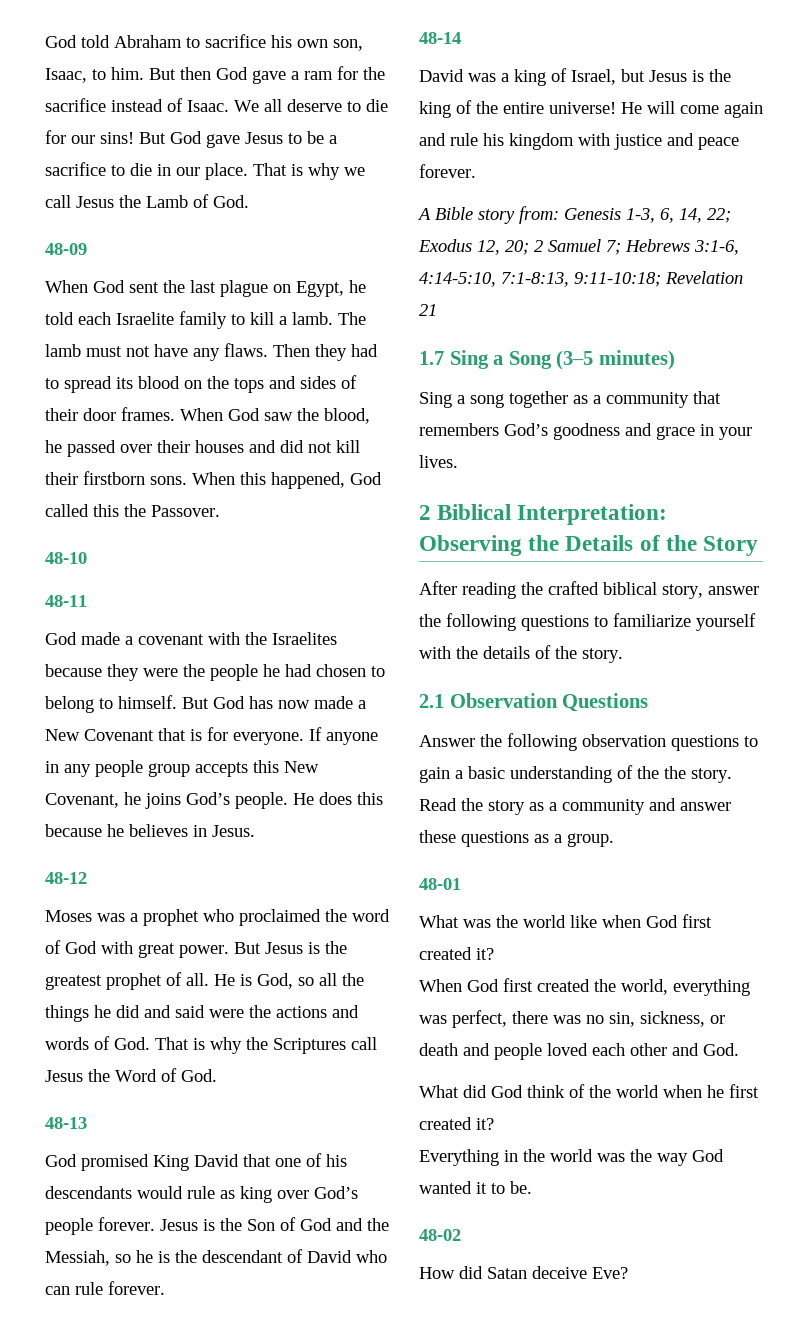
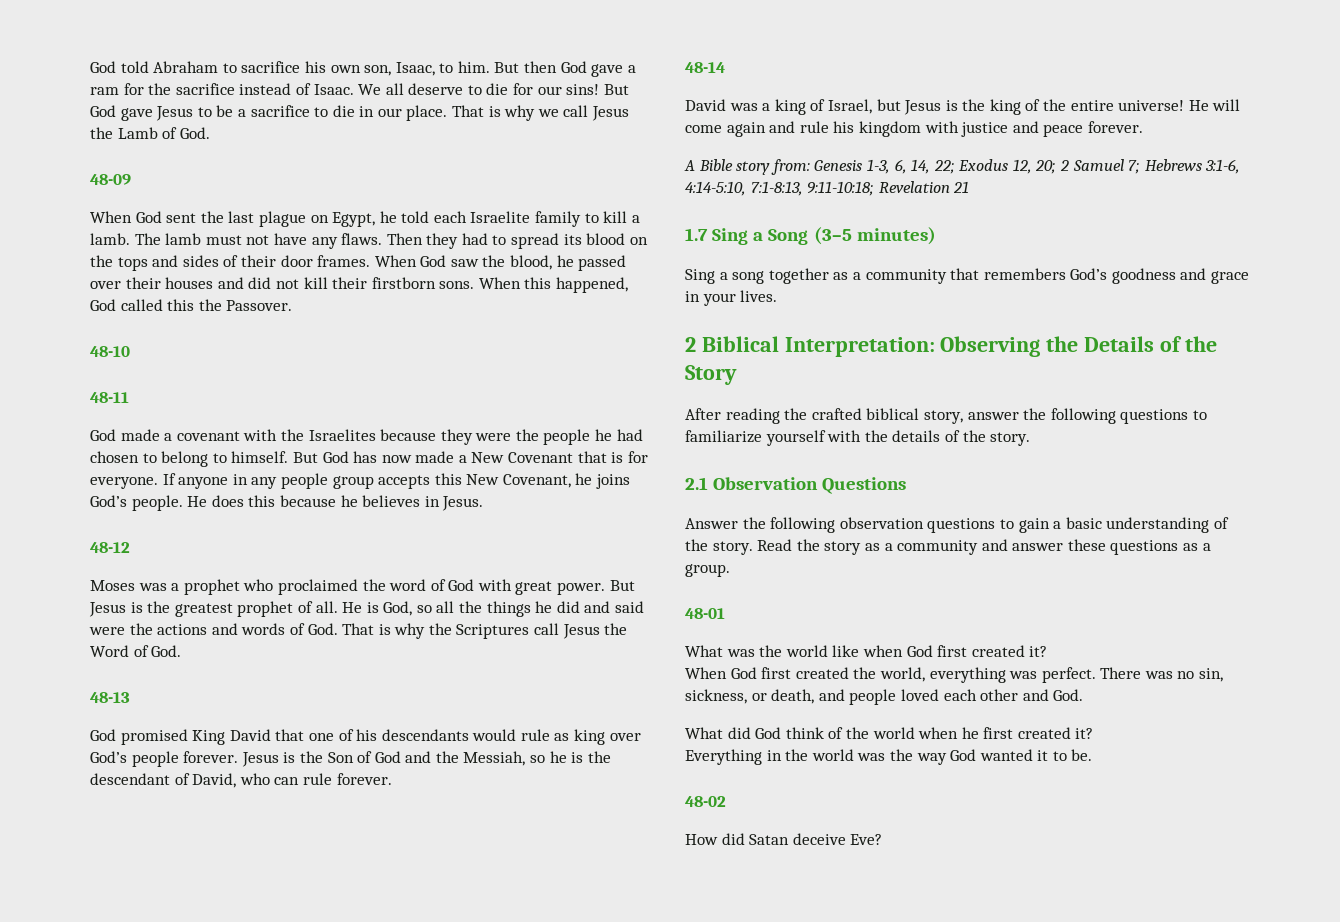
- Jesus is the Son of God and the Messiah, so he is the descendant of David who can rule forever.
+ Jesus is the Son of God and the Messiah, so he is the descendant of David, who can rule forever.
- Answer the following observation questions to gain a basic understanding of the the story.
+ Answer the following observation questions to gain a basic understanding of the story.
- When God first created the world, everything was perfect, there was no sin, sickness, or death and people loved each other and God.
+ When God first created the world, everything was perfect. There was no sin, sickness, or death, and people loved each other and God.

